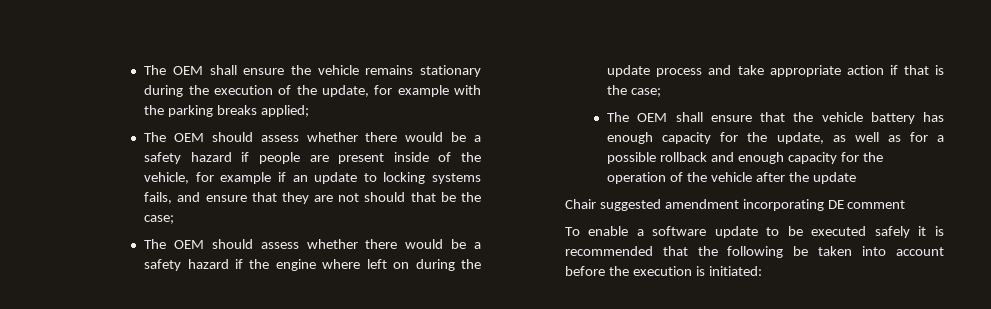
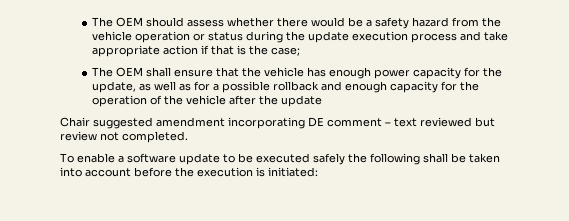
- The OEM shall ensure the vehicle remains stationary during the execution of the update, for example with the parking breaks applied;
- The OEM should assess whether there would be a safety hazard if people are present inside of the vehicle, for example if an update to locking systems fails, and ensure that they are not should that be the case;
- The OEM should assess whether there would be a safety hazard if the engine where left on during the update process and take appropriate action if that is the case;
+ The OEM should assess whether there would be a safety hazard from the vehicle operation or status during the update execution process and take appropriate action if that is the case;
- The OEM shall ensure that the vehicle battery has enough capacity for the update, as well as for a possible rollback and enough capacity for the operation of the vehicle after the update
+ The OEM shall ensure that the vehicle has enough power capacity for the update, as well as for a possible rollback and enough capacity for the operation of the vehicle after the update
- Chair suggested amendment incorporating DE comment
+ Chair suggested amendment incorporating DE comment – text reviewed but review not completed.
- To enable a software update to be executed safely it is recommended that the following be taken into account before the execution is initiated:
+ To enable a software update to be executed safely the following shall be taken into account before the execution is initiated:

